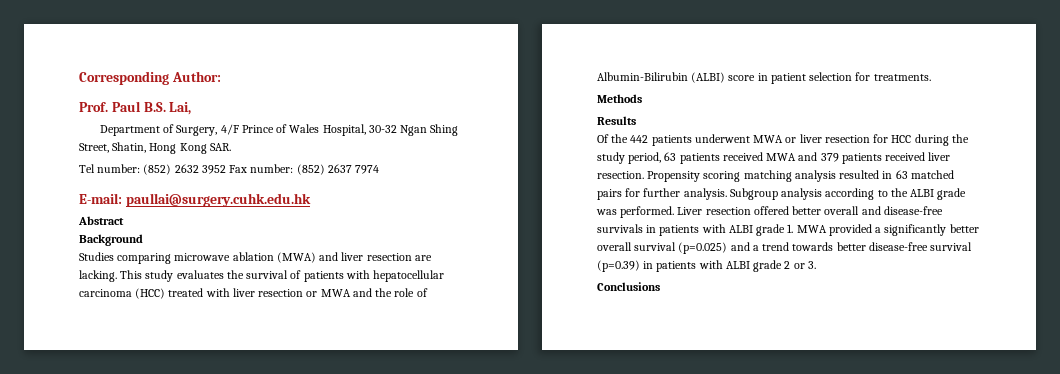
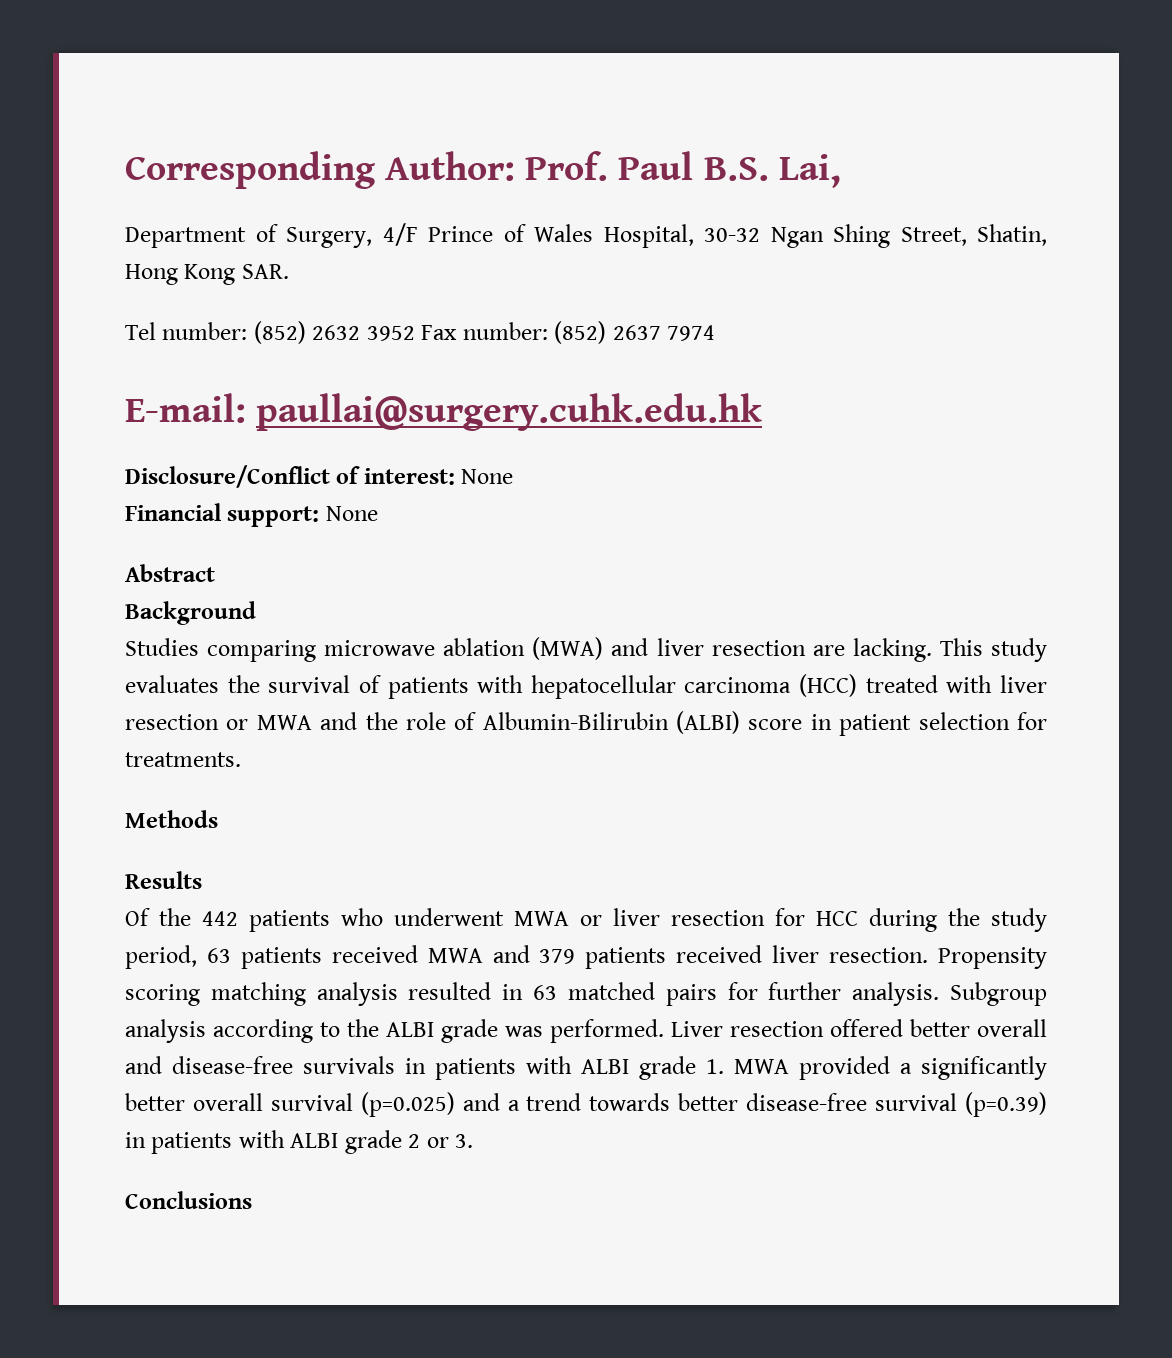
- Corresponding Author:
- Prof. Paul B.S. Lai,
+ Corresponding Author: Prof. Paul B.S. Lai,
+ Disclosure/Conflict of interest: None
+ Financial support: None
- Of the 442 patients underwent MWA or liver resection for HCC during the study period, 63 patients received MWA and 379 patients received liver resection.
+ Of the 442 patients who underwent MWA or liver resection for HCC during the study period, 63 patients received MWA and 379 patients received liver resection.

